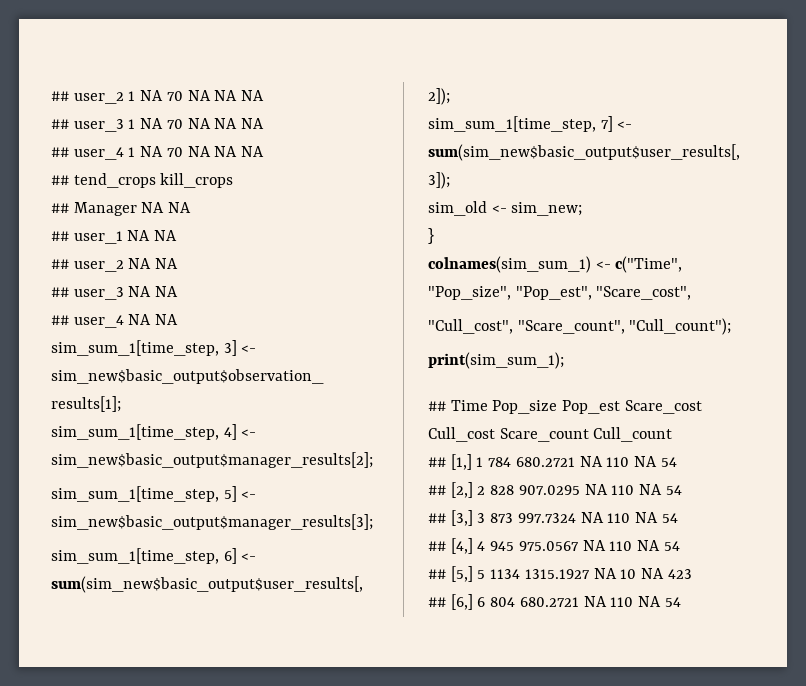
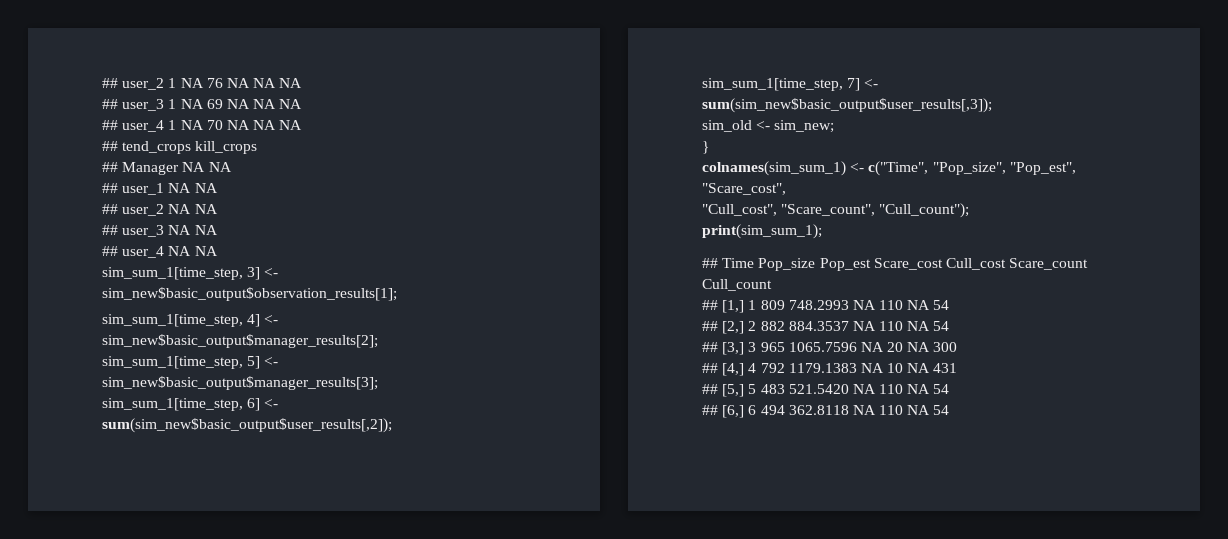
- ## user_2 1 NA 70 NA NA NA
+ ## user_2 1 NA 76 NA NA NA
- ## user_3 1 NA 70 NA NA NA
+ ## user_3 1 NA 69 NA NA NA
- ## [1,] 1 784 680.2721 NA 110 NA 54
+ ## [1,] 1 809 748.2993 NA 110 NA 54
- ## [2,] 2 828 907.0295 NA 110 NA 54
+ ## [2,] 2 882 884.3537 NA 110 NA 54
- ## [3,] 3 873 997.7324 NA 110 NA 54
- ## [4,] 4 945 975.0567 NA 110 NA 54
- ## [5,] 5 1134 1315.1927 NA 10 NA 423
- ## [6,] 6 804 680.2721 NA 110 NA 54
+ ## [3,] 3 965 1065.7596 NA 20 NA 300
+ ## [4,] 4 792 1179.1383 NA 10 NA 431
+ ## [5,] 5 483 521.5420 NA 110 NA 54
+ ## [6,] 6 494 362.8118 NA 110 NA 54

